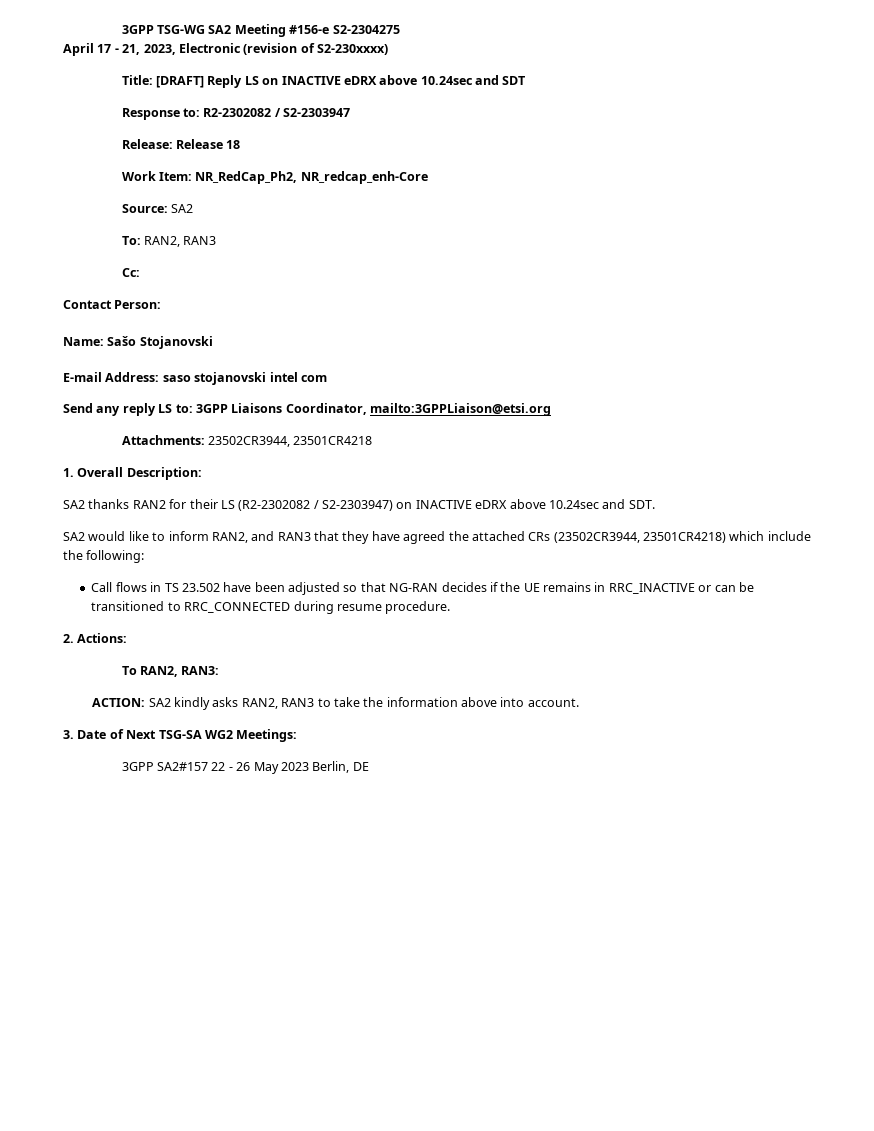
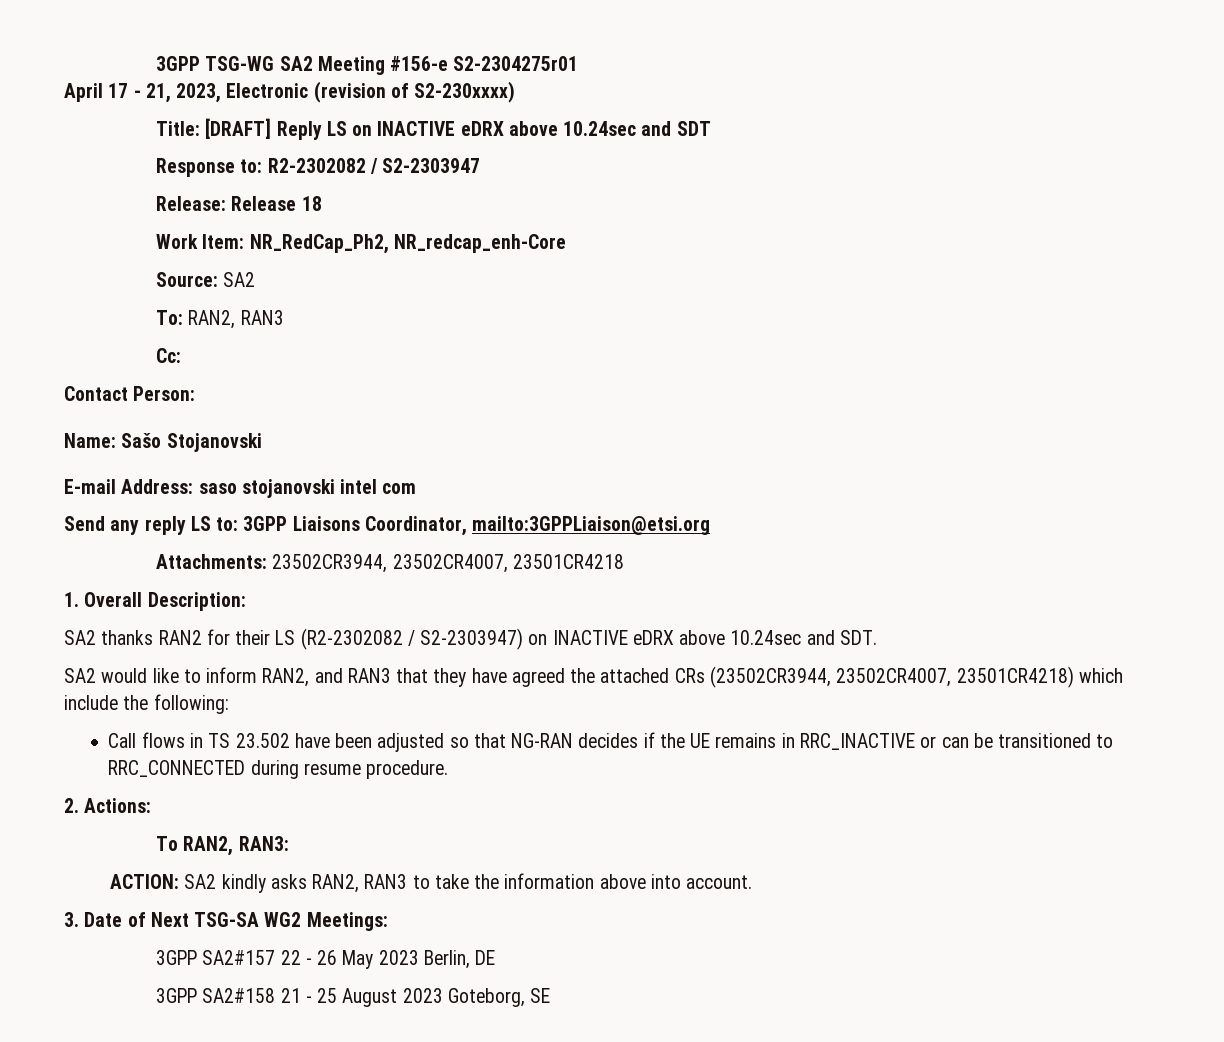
- 3GPP TSG-WG SA2 Meeting #156-e S2-2304275
+ 3GPP TSG-WG SA2 Meeting #156-e S2-2304275r01
- Attachments: 23502CR3944, 23501CR4218
+ Attachments: 23502CR3944, 23502CR4007, 23501CR4218
- SA2 would like to inform RAN2, and RAN3 that they have agreed the attached CRs (23502CR3944, 23501CR4218) which include the following:
+ SA2 would like to inform RAN2, and RAN3 that they have agreed the attached CRs (23502CR3944, 23502CR4007, 23501CR4218) which include the following:
+ 3GPP SA2#158 21 - 25 August 2023 Goteborg, SE

